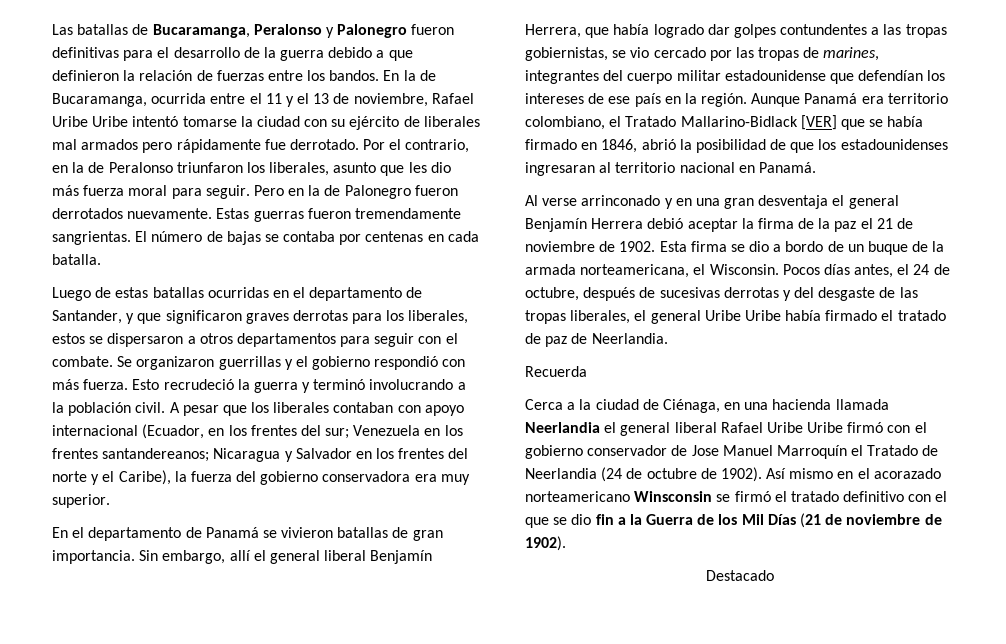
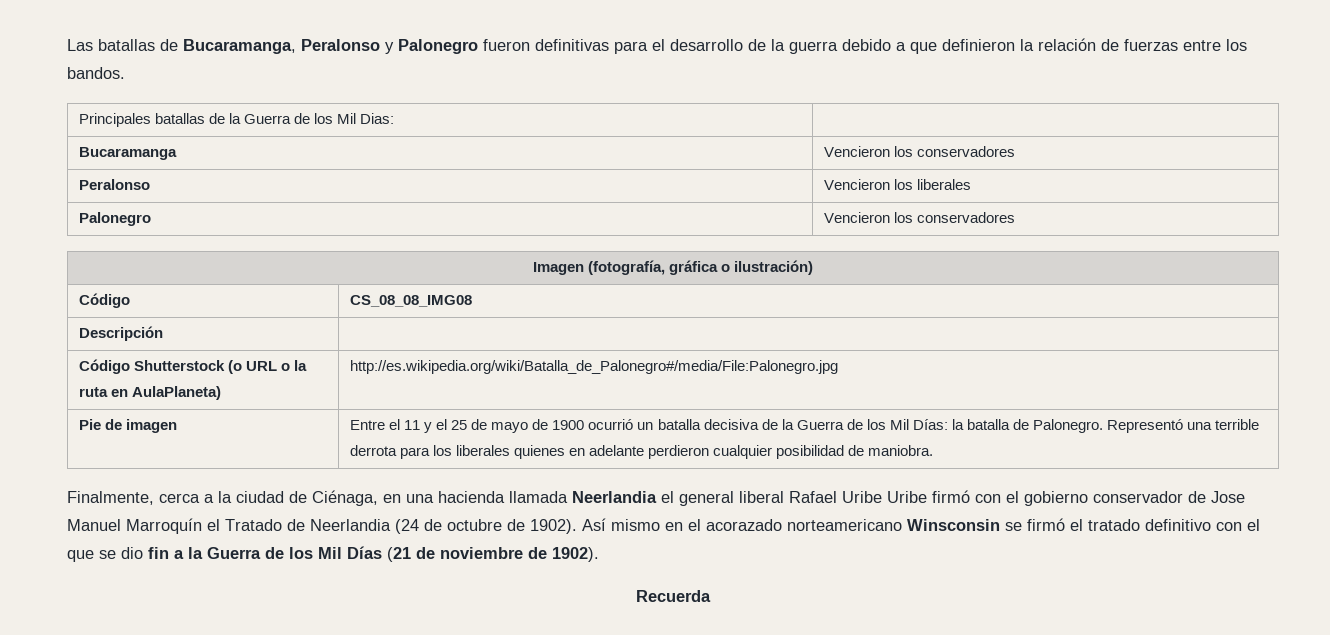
- Las batallas de Bucaramanga, Peralonso y Palonegro fueron definitivas para el desarrollo de la guerra debido a que definieron la relación de fuerzas entre los bandos. En la de Bucaramanga, ocurrida entre el 11 y el 13 de noviembre, Rafael Uribe Uribe intentó tomarse la ciudad con su ejército de liberales mal armados pero rápidamente fue derrotado. Por el contrario, en la de Peralonso triunfaron los liberales, asunto que les dio más fuerza moral para seguir. Pero en la de Palonegro fueron derrotados nuevamente. Estas guerras fueron tremendamente sangrientas. El número de bajas se contaba por centenas en cada batalla.
- Luego de estas batallas ocurridas en el departamento de Santander, y que significaron graves derrotas para los liberales, estos se dispersaron a otros departamentos para seguir con el combate. Se organizaron guerrillas y el gobierno respondió con más fuerza. Esto recrudeció la guerra y terminó involucrando a la población civil. A pesar que los liberales contaban con apoyo internacional (Ecuador, en los frentes del sur; Venezuela en los frentes santandereanos; Nicaragua y Salvador en los frentes del norte y el Caribe), la fuerza del gobierno conservadora era muy superior.
- En el departamento de Panamá se vivieron batallas de gran importancia. Sin embargo, allí el general liberal Benjamín Herrera, que había logrado dar golpes contundentes a las tropas gobiernistas, se vio cercado por las tropas de marines, integrantes del cuerpo militar estadounidense que defendían los intereses de ese país en la región. Aunque Panamá era territorio colombiano, el Tratado Mallarino-Bidlack [VER] que se había firmado en 1846, abrió la posibilidad de que los estadounidenses ingresaran al territorio nacional en Panamá.
- Al verse arrinconado y en una gran desventaja el general Benjamín Herrera debió aceptar la firma de la paz el 21 de noviembre de 1902. Esta firma se dio a bordo de un buque de la armada norteamericana, el Wisconsin. Pocos días antes, el 24 de octubre, después de sucesivas derrotas y del desgaste de las tropas liberales, el general Uribe Uribe había firmado el tratado de paz de Neerlandia.
- Recuerda
- Cerca a la ciudad de Ciénaga, en una hacienda llamada Neerlandia el general liberal Rafael Uribe Uribe firmó con el gobierno conservador de Jose Manuel Marroquín el Tratado de Neerlandia (24 de octubre de 1902).
+ Las batallas de Bucaramanga, Peralonso y Palonegro fueron definitivas para el desarrollo de la guerra debido a que definieron la relación de fuerzas entre los bandos.
+ Principales batallas de la Guerra de los Mil Dias: |
+ Bucaramanga | Vencieron los conservadores
+ Peralonso | Vencieron los liberales
+ Palonegro | Vencieron los conservadores
+ Imagen (fotografía, gráfica o ilustración)
+ Código | CS_08_08_IMG08
+ Descripción |
+ Código Shutterstock (o URL o la ruta en AulaPlaneta) | http://es.wikipedia.org/wiki/Batalla_de_Palonegro#/media/File:Palonegro.jpg
+ Pie de imagen | Entre el 11 y el 25 de mayo de 1900 ocurrió un batalla decisiva de la Guerra de los Mil Días: la batalla de Palonegro. Representó una terrible derrota para los liberales quienes en adelante perdieron cualquier posibilidad de maniobra.
+ Finalmente, cerca a la ciudad de Ciénaga, en una hacienda llamada Neerlandia el general liberal Rafael Uribe Uribe firmó con el gobierno conservador de Jose Manuel Marroquín el Tratado de Neerlandia (24 de octubre de 1902).
- Destacado
+ Recuerda

